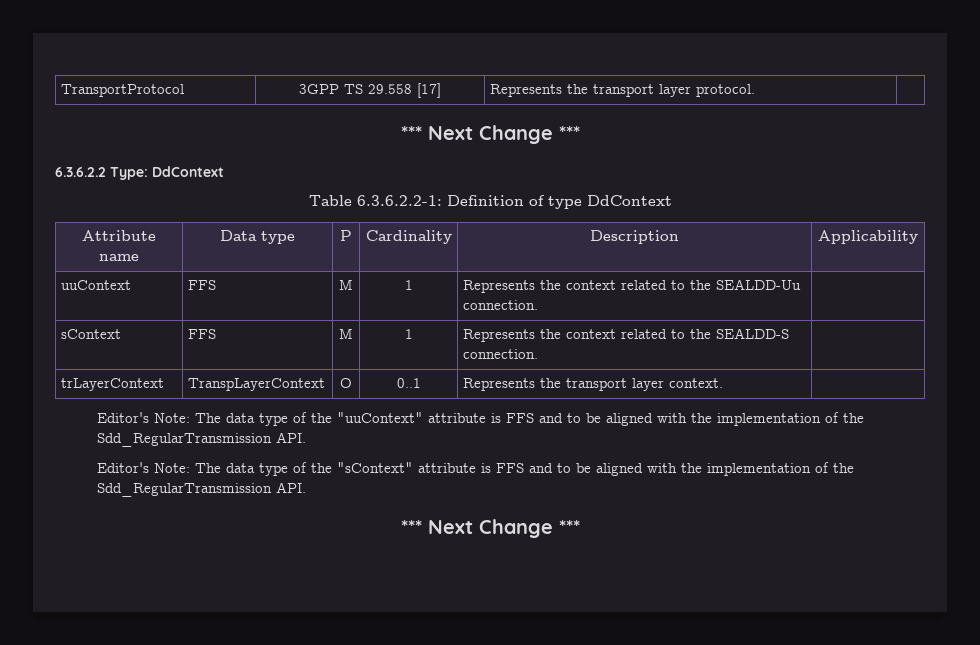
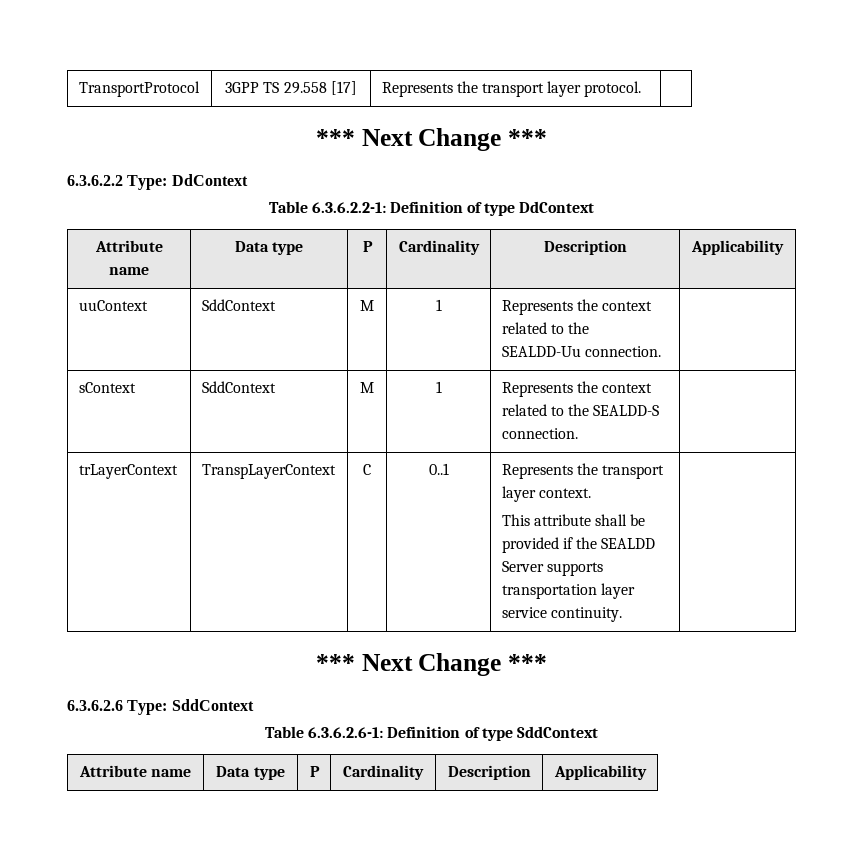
- uuContext | FFS | M | 1 | Represents the context related to the SEALDD-Uu connection. |
+ uuContext | SddContext | M | 1 | Represents the context related to the SEALDD-Uu connection. |
- sContext | FFS | M | 1 | Represents the context related to the SEALDD-S connection. |
+ sContext | SddContext | M | 1 | Represents the context related to the SEALDD-S connection. |
- trLayerContext | TranspLayerContext | O | 0..1 | Represents the transport layer context. |
- Editor's Note: The data type of the "uuContext" attribute is FFS and to be aligned with the implementation of the Sdd_RegularTransmission API.
- Editor's Note: The data type of the "sContext" attribute is FFS and to be aligned with the implementation of the Sdd_RegularTransmission API.
+ trLayerContext | TranspLayerContext | C | 0..1 | Represents the transport layer context.
+ This attribute shall be provided if the SEALDD Server supports transportation layer service continuity. |
  *** Next Change ***
+ 6.3.6.2.6 Type: SddContext
+ Table 6.3.6.2.6-1: Definition of type SddContext
+ Attribute name | Data type | P | Cardinality | Description | Applicability

